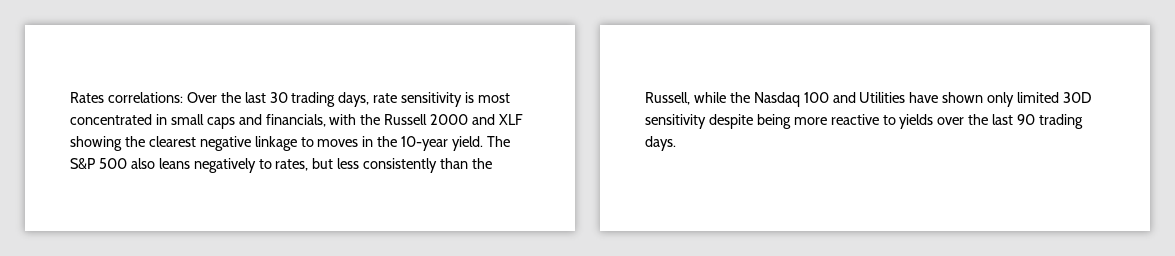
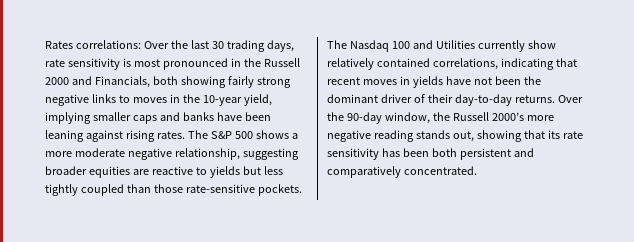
- Rates correlations: Over the last 30 trading days, rate sensitivity is most concentrated in small caps and financials, with the Russell 2000 and XLF showing the clearest negative linkage to moves in the 10-year yield. The S&P 500 also leans negatively to rates, but less consistently than the Russell, while the Nasdaq 100 and Utilities have shown only limited 30D sensitivity despite being more reactive to yields over the last 90 trading days.
+ Rates correlations: Over the last 30 trading days, rate sensitivity is most pronounced in the Russell 2000 and Financials, both showing fairly strong negative links to moves in the 10-year yield, implying smaller caps and banks have been leaning against rising rates. The S&P 500 shows a more moderate negative relationship, suggesting broader equities are reactive to yields but less tightly coupled than those rate‑sensitive pockets. The Nasdaq 100 and Utilities currently show relatively contained correlations, indicating that recent moves in yields have not been the dominant driver of their day‑to‑day returns. Over the 90‑day window, the Russell 2000’s more negative reading stands out, showing that its rate sensitivity has been both persistent and comparatively concentrated.

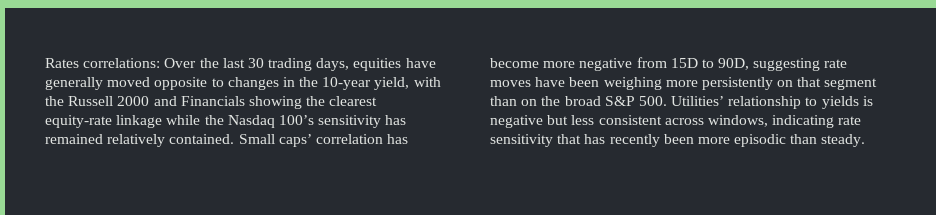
- Rates correlations: Over the last 30 trading days, rate sensitivity is most pronounced in the Russell 2000 and Financials, both showing fairly strong negative links to moves in the 10-year yield, implying smaller caps and banks have been leaning against rising rates. The S&P 500 shows a more moderate negative relationship, suggesting broader equities are reactive to yields but less tightly coupled than those rate‑sensitive pockets. The Nasdaq 100 and Utilities currently show relatively contained correlations, indicating that recent moves in yields have not been the dominant driver of their day‑to‑day returns. Over the 90‑day window, the Russell 2000’s more negative reading stands out, showing that its rate sensitivity has been both persistent and comparatively concentrated.
+ Rates correlations: Over the last 30 trading days, equities have generally moved opposite to changes in the 10-year yield, with the Russell 2000 and Financials showing the clearest equity-rate linkage while the Nasdaq 100’s sensitivity has remained relatively contained. Small caps’ correlation has become more negative from 15D to 90D, suggesting rate moves have been weighing more persistently on that segment than on the broad S&P 500. Utilities’ relationship to yields is negative but less consistent across windows, indicating rate sensitivity that has recently been more episodic than steady.

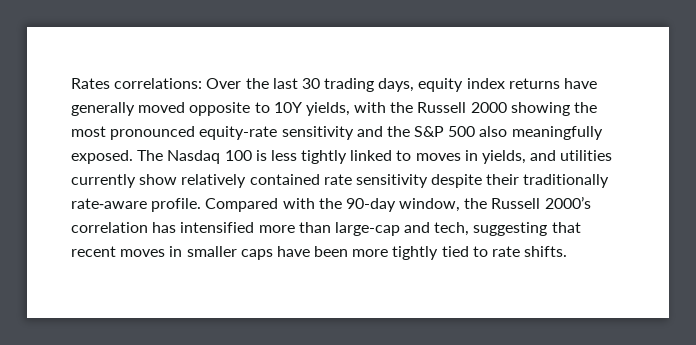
- Rates correlations: Over the last 30 trading days, equities have generally moved opposite to changes in the 10-year yield, with the Russell 2000 and Financials showing the clearest equity-rate linkage while the Nasdaq 100’s sensitivity has remained relatively contained. Small caps’ correlation has become more negative from 15D to 90D, suggesting rate moves have been weighing more persistently on that segment than on the broad S&P 500. Utilities’ relationship to yields is negative but less consistent across windows, indicating rate sensitivity that has recently been more episodic than steady.
+ Rates correlations: Over the last 30 trading days, equity index returns have generally moved opposite to 10Y yields, with the Russell 2000 showing the most pronounced equity-rate sensitivity and the S&P 500 also meaningfully exposed. The Nasdaq 100 is less tightly linked to moves in yields, and utilities currently show relatively contained rate sensitivity despite their traditionally rate‑aware profile. Compared with the 90-day window, the Russell 2000’s correlation has intensified more than large-cap and tech, suggesting that recent moves in smaller caps have been more tightly tied to rate shifts.

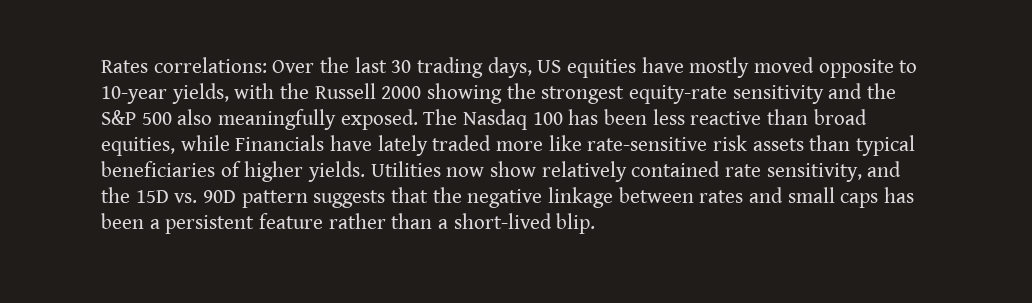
- Rates correlations: Over the last 30 trading days, equity index returns have generally moved opposite to 10Y yields, with the Russell 2000 showing the most pronounced equity-rate sensitivity and the S&P 500 also meaningfully exposed.
+ Rates correlations: Over the last 30 trading days, US equities have mostly moved opposite to 10-year yields, with the Russell 2000 showing the strongest equity-rate sensitivity and the S&P 500 also meaningfully exposed.
- The Nasdaq 100 is less tightly linked to moves in yields, and utilities currently show relatively contained rate sensitivity despite their traditionally rate‑aware profile. Compared with the 90-day window, the Russell 2000’s correlation has intensified more than large-cap and tech, suggesting that recent moves in smaller caps have been more tightly tied to rate shifts.
+ The Nasdaq 100 has been less reactive than broad equities, while Financials have lately traded more like rate-sensitive risk assets than typical beneficiaries of higher yields. Utilities now show relatively contained rate sensitivity, and the 15D vs. 90D pattern suggests that the negative linkage between rates and small caps has been a persistent feature rather than a short-lived blip.

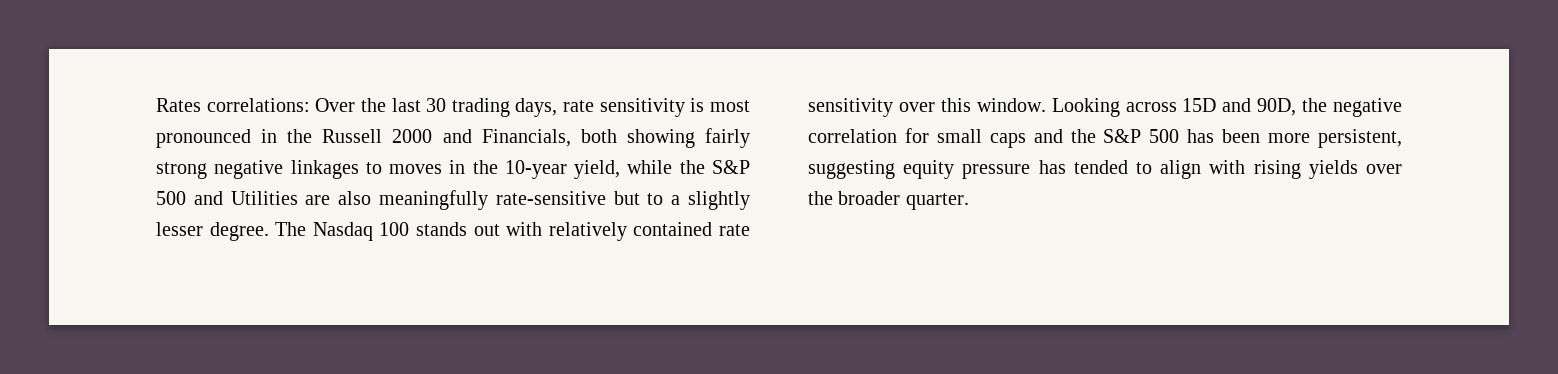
- Rates correlations: Over the last 30 trading days, US equities have mostly moved opposite to 10-year yields, with the Russell 2000 showing the strongest equity-rate sensitivity and the S&P 500 also meaningfully exposed. The Nasdaq 100 has been less reactive than broad equities, while Financials have lately traded more like rate-sensitive risk assets than typical beneficiaries of higher yields. Utilities now show relatively contained rate sensitivity, and the 15D vs. 90D pattern suggests that the negative linkage between rates and small caps has been a persistent feature rather than a short-lived blip.
+ Rates correlations: Over the last 30 trading days, rate sensitivity is most pronounced in the Russell 2000 and Financials, both showing fairly strong negative linkages to moves in the 10-year yield, while the S&P 500 and Utilities are also meaningfully rate‑sensitive but to a slightly lesser degree. The Nasdaq 100 stands out with relatively contained rate sensitivity over this window. Looking across 15D and 90D, the negative correlation for small caps and the S&P 500 has been more persistent, suggesting equity pressure has tended to align with rising yields over the broader quarter.

